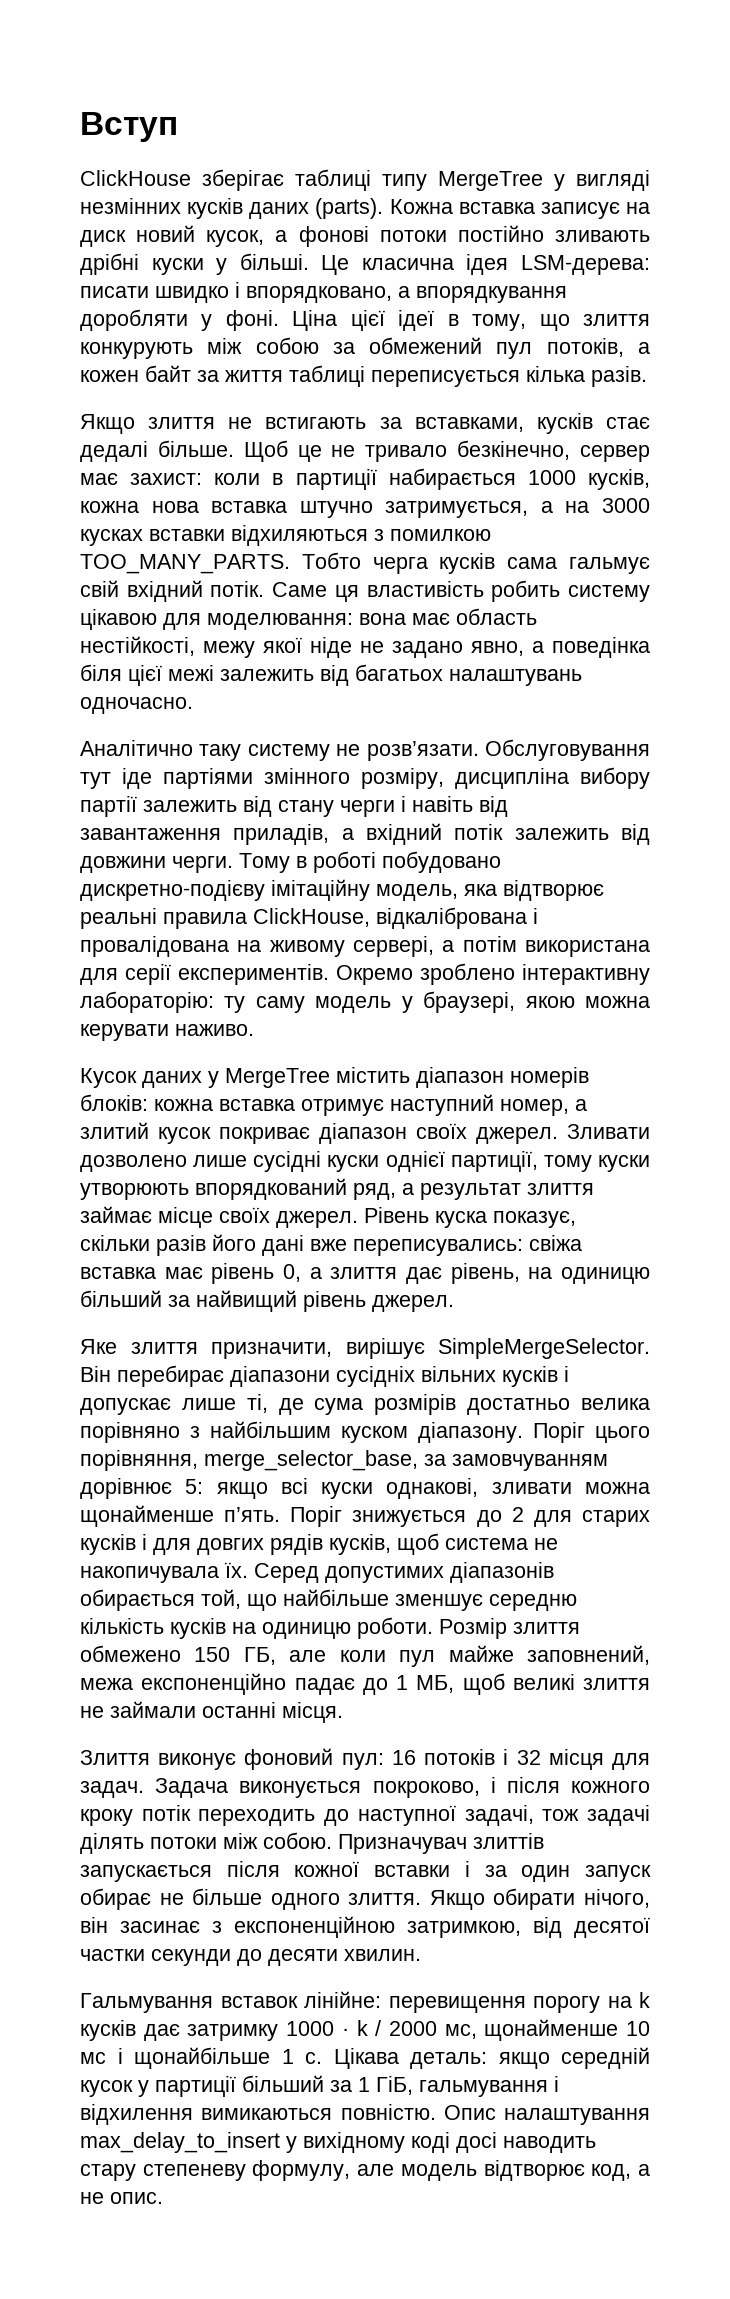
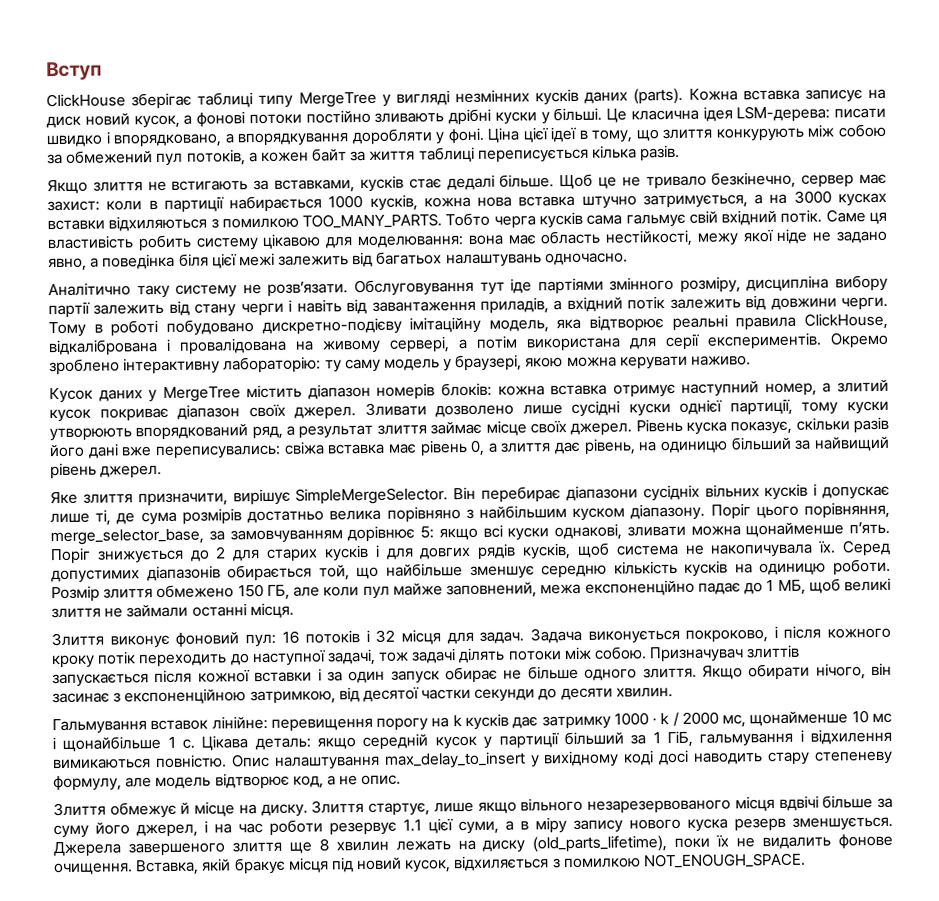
+ Злиття обмежує й місце на диску. Злиття стартує, лише якщо вільного незарезервованого місця вдвічі більше за суму його джерел, і на час роботи резервує 1.1 цієї суми, а в міру запису нового куска резерв зменшується. Джерела завершеного злиття ще 8 хвилин лежать на диску (old_parts_lifetime), поки їх не видалить фонове очищення. Вставка, якій бракує місця під новий кусок, відхиляється з помилкою NOT_ENOUGH_SPACE.

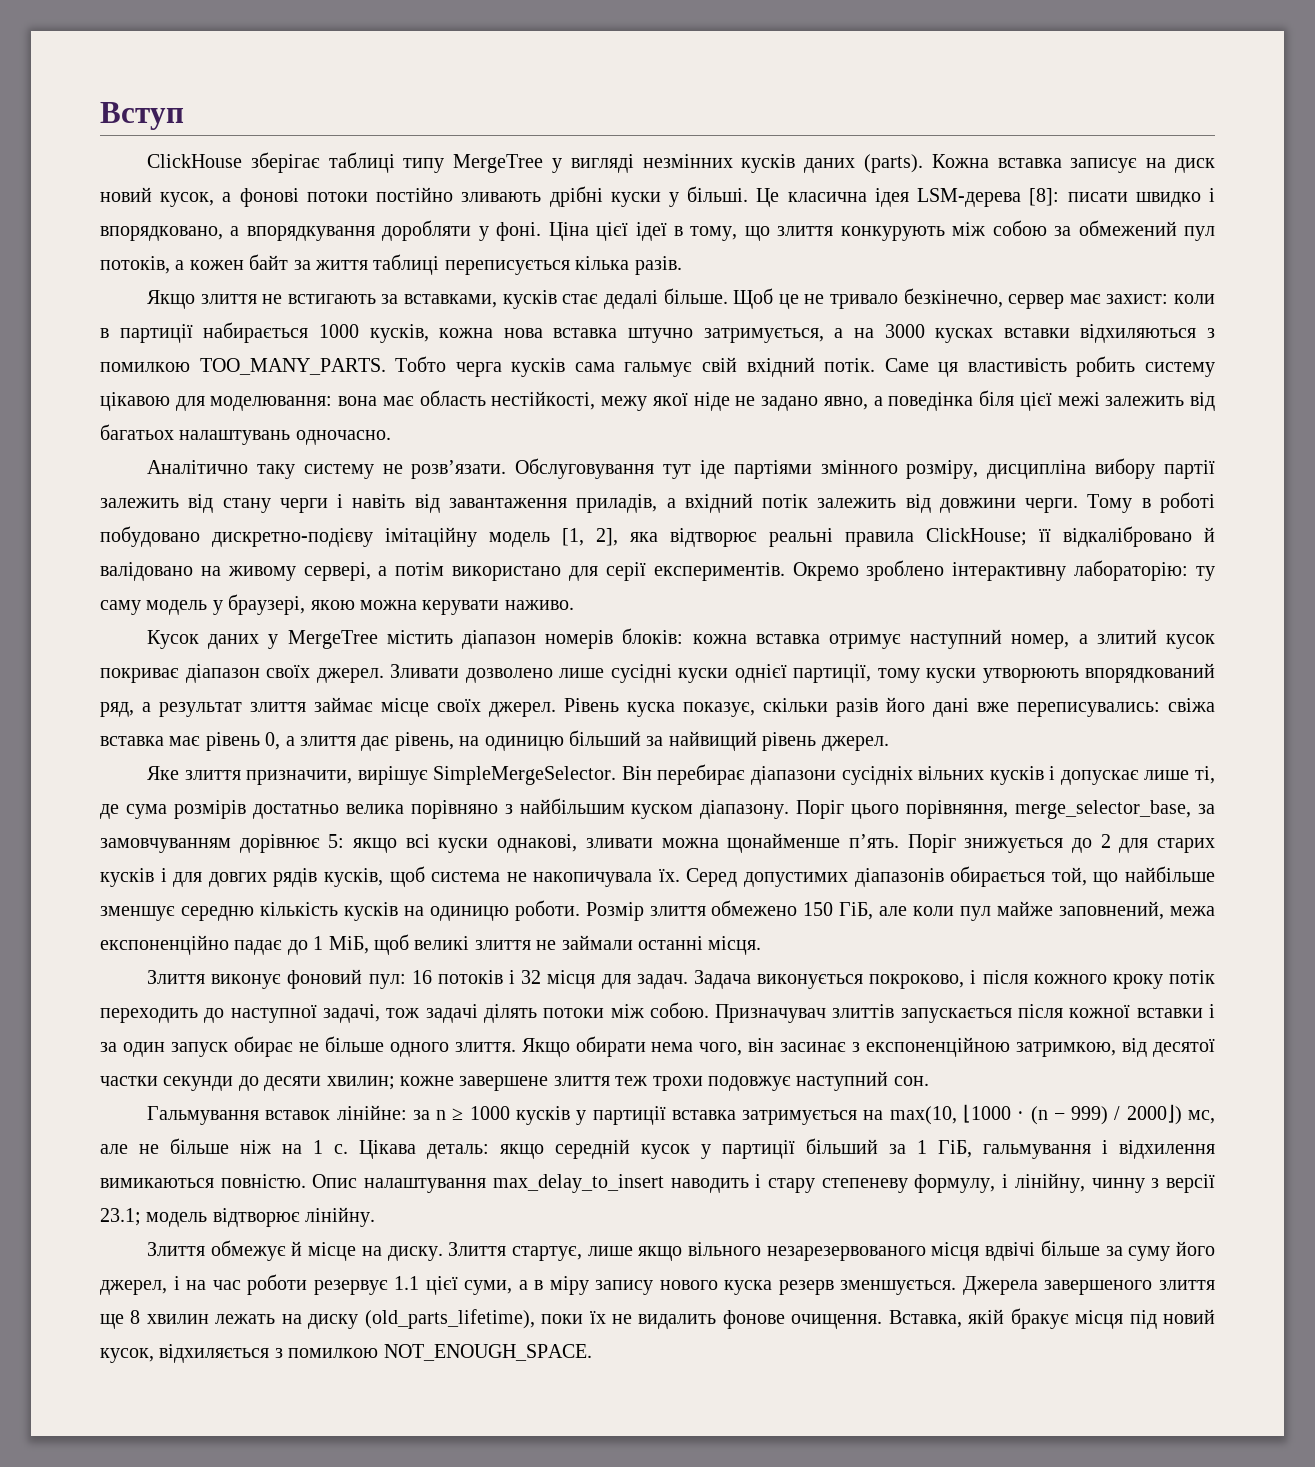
- Це класична ідея LSM-дерева: писати швидко і впорядковано, а впорядкування доробляти у фоні.
+ Це класична ідея LSM-дерева [8]: писати швидко і впорядковано, а впорядкування доробляти у фоні.
- Тому в роботі побудовано дискретно-подієву імітаційну модель, яка відтворює реальні правила ClickHouse, відкалібрована і провалідована на живому сервері, а потім використана для серії експериментів.
+ Тому в роботі побудовано дискретно-подієву імітаційну модель [1, 2], яка відтворює реальні правила ClickHouse; її відкалібровано й валідовано на живому сервері, а потім використано для серії експериментів.
- Розмір злиття обмежено 150 ГБ, але коли пул майже заповнений, межа експоненційно падає до 1 МБ, щоб великі злиття не займали останні місця.
+ Розмір злиття обмежено 150 ГіБ, але коли пул майже заповнений, межа експоненційно падає до 1 МіБ, щоб великі злиття не займали останні місця.
- Якщо обирати нічого, він засинає з експоненційною затримкою, від десятої частки секунди до десяти хвилин.
- Гальмування вставок лінійне: перевищення порогу на k кусків дає затримку 1000 · k / 2000 мс, щонайменше 10 мс і щонайбільше 1 с.
+ Якщо обирати нема чого, він засинає з експоненційною затримкою, від десятої частки секунди до десяти хвилин; кожне завершене злиття теж трохи подовжує наступний сон.
+ Гальмування вставок лінійне: за n ≥ 1000 кусків у партиції вставка затримується на max(10, ⌊1000 · (n − 999) / 2000⌋) мс, але не більше ніж на 1 с.
- Опис налаштування max_delay_to_insert у вихідному коді досі наводить стару степеневу формулу, але модель відтворює код, а не опис.
+ Опис налаштування max_delay_to_insert наводить і стару степеневу формулу, і лінійну, чинну з версії 23.1; модель відтворює лінійну.

